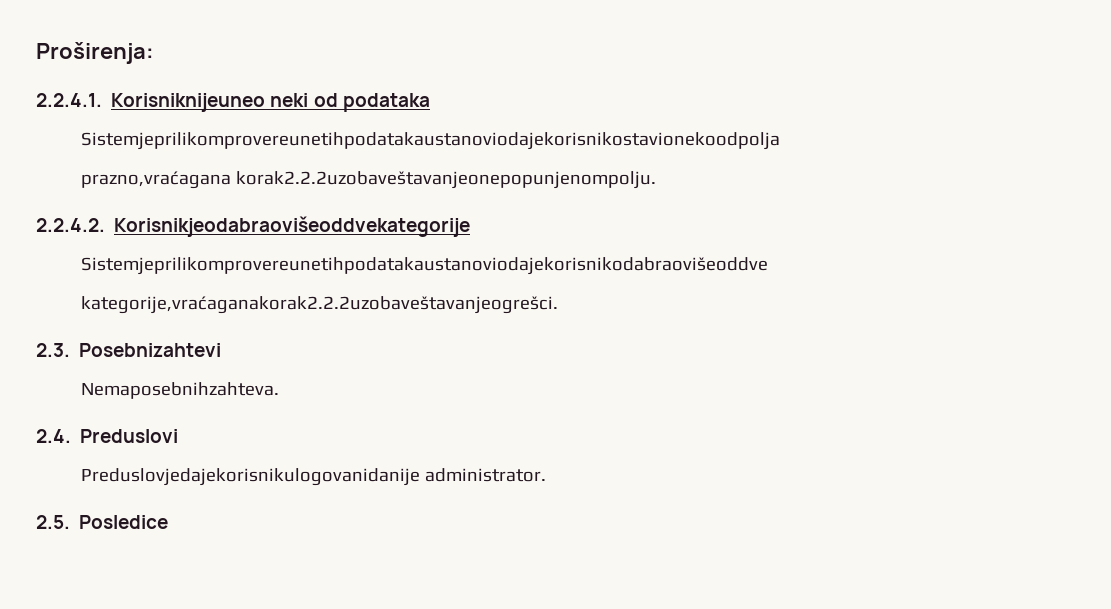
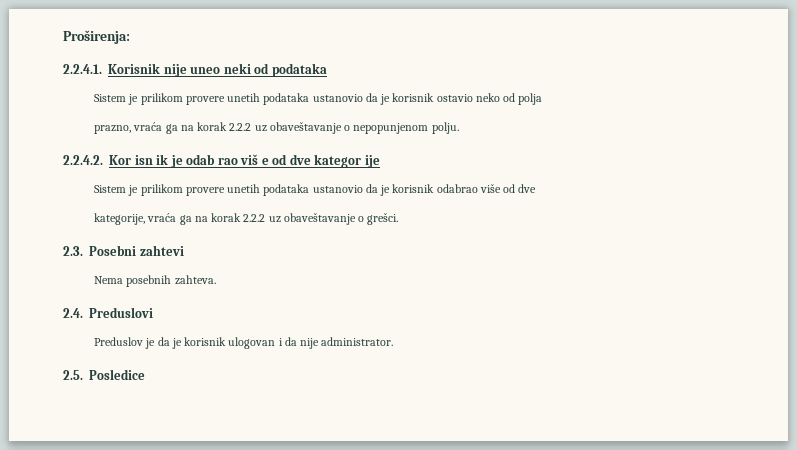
- 2.2.4.1. Korisniknijeuneo neki od podataka
+ 2.2.4.1. Korisnik nije uneo neki od podataka
- Sistemjeprilikomprovereunetihpodatakaustanoviodajekorisnikostavionekoodpolja
- prazno,vraćagana korak2.2.2uzobaveštavanjeonepopunjenompolju.
- 2.2.4.2. Korisnikjeodabraovišeoddvekategorije
- Sistemjeprilikomprovereunetihpodatakaustanoviodajekorisnikodabraovišeoddve
- kategorije,vraćaganakorak2.2.2uzobaveštavanjeogrešci.
- 2.3. Posebnizahtevi
- Nemaposebnihzahteva.
+ Sistem je prilikom provere unetih podataka ustanovio da je korisnik ostavio neko od polja
+ prazno, vraća ga na korak 2.2.2 uz obaveštavanje o nepopunjenom polju.
+ 2.2.4.2. Kor isn ik je odab rao viš e od dve kategor ije
+ Sistem je prilikom provere unetih podataka ustanovio da je korisnik odabrao više od dve
+ kategorije, vraća ga na korak 2.2.2 uz obaveštavanje o grešci.
+ 2.3. Posebni zahtevi
+ Nema posebnih zahteva.
  2.4. Preduslovi
- Preduslovjedajekorisnikulogovanidanije administrator.
+ Preduslov je da je korisnik ulogovan i da nije administrator.

